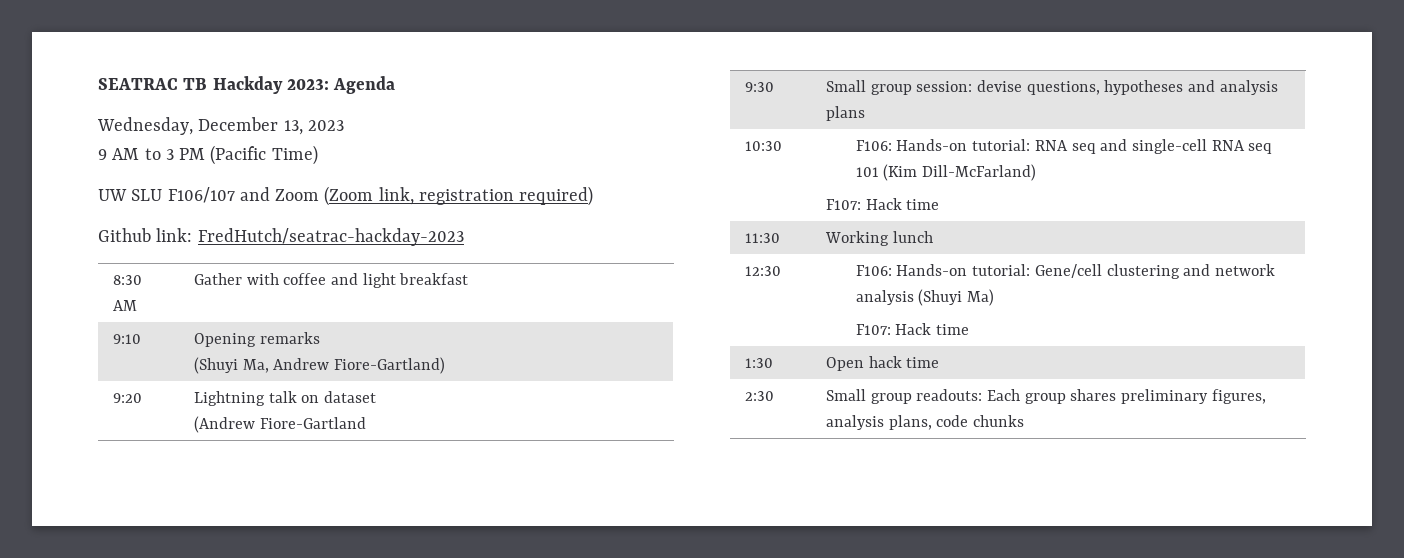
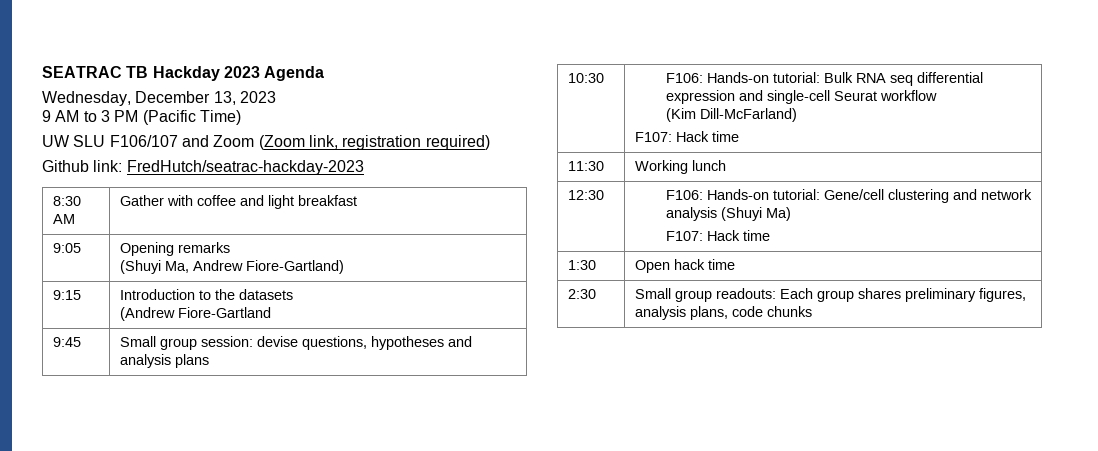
- SEATRAC TB Hackday 2023: Agenda
+ SEATRAC TB Hackday 2023 Agenda
- 9:10 | Opening remarks
+ 9:05 | Opening remarks
- 9:20 | Lightning talk on dataset
+ 9:15 | Introduction to the datasets
- 9:30 | Small group session: devise questions, hypotheses and analysis plans
+ 9:45 | Small group session: devise questions, hypotheses and analysis plans
- 10:30 | F106: Hands-on tutorial: RNA seq and single-cell RNA seq 101 (Kim Dill-McFarland)
+ 10:30 | F106: Hands-on tutorial: Bulk RNA seq differential expression and single-cell Seurat workflow
+ (Kim Dill-McFarland)

